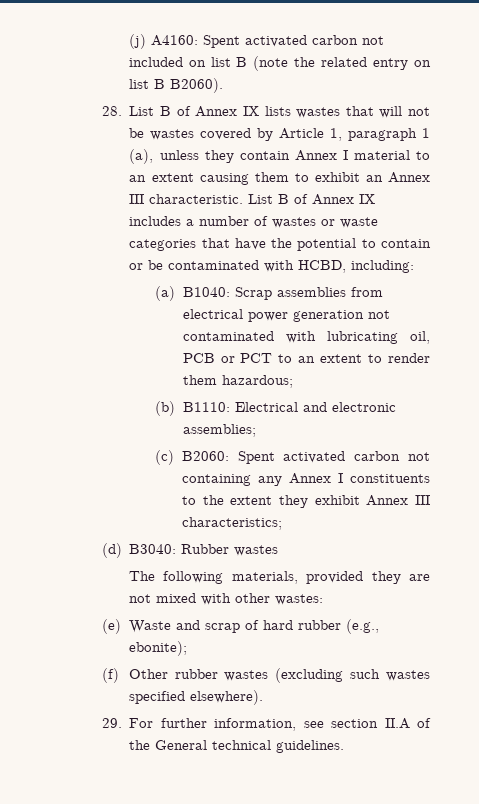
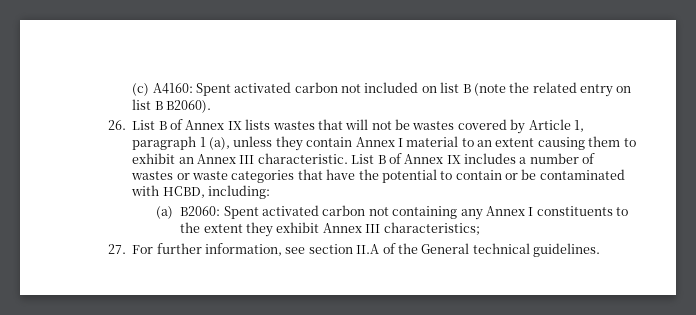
- (j) A4160: Spent activated carbon not included on list B (note the related entry on list B B2060).
+ (c) A4160: Spent activated carbon not included on list B (note the related entry on list B B2060).
- 28. List B of Annex IX lists wastes that will not be wastes covered by Article 1, paragraph 1 (a), unless they contain Annex I material to an extent causing them to exhibit an Annex III characteristic.
+ 26. List B of Annex IX lists wastes that will not be wastes covered by Article 1, paragraph 1 (a), unless they contain Annex I material to an extent causing them to exhibit an Annex III characteristic.
- (a) B1040: Scrap assemblies from electrical power generation not contaminated with lubricating oil, PCB or PCT to an extent to render them hazardous;
- (b) B1110: Electrical and electronic assemblies;
- (c) B2060: Spent activated carbon not containing any Annex I constituents to the extent they exhibit Annex III characteristics;
+ (a) B2060: Spent activated carbon not containing any Annex I constituents to the extent they exhibit Annex III characteristics;
- (d) B3040: Rubber wastes
- The following materials, provided they are not mixed with other wastes:
- (e) Waste and scrap of hard rubber (e.g., ebonite);
- (f) Other rubber wastes (excluding such wastes specified elsewhere).
- 29. For further information, see section II.A of the General technical guidelines.
+ 27. For further information, see section II.A of the General technical guidelines.

